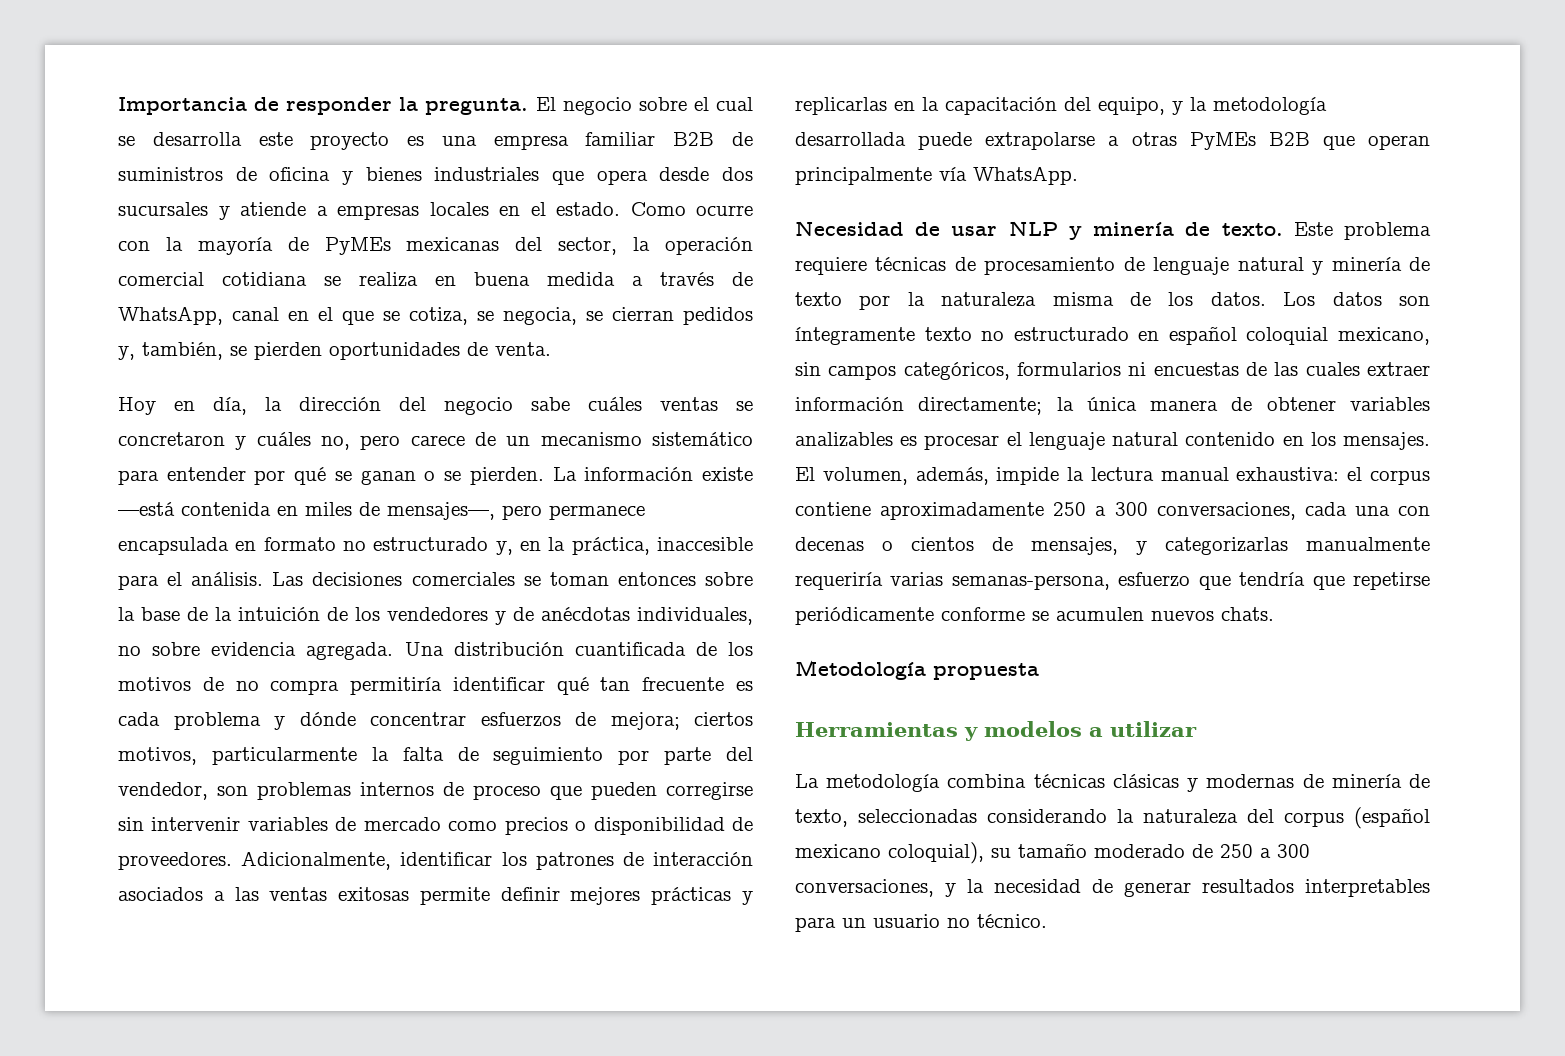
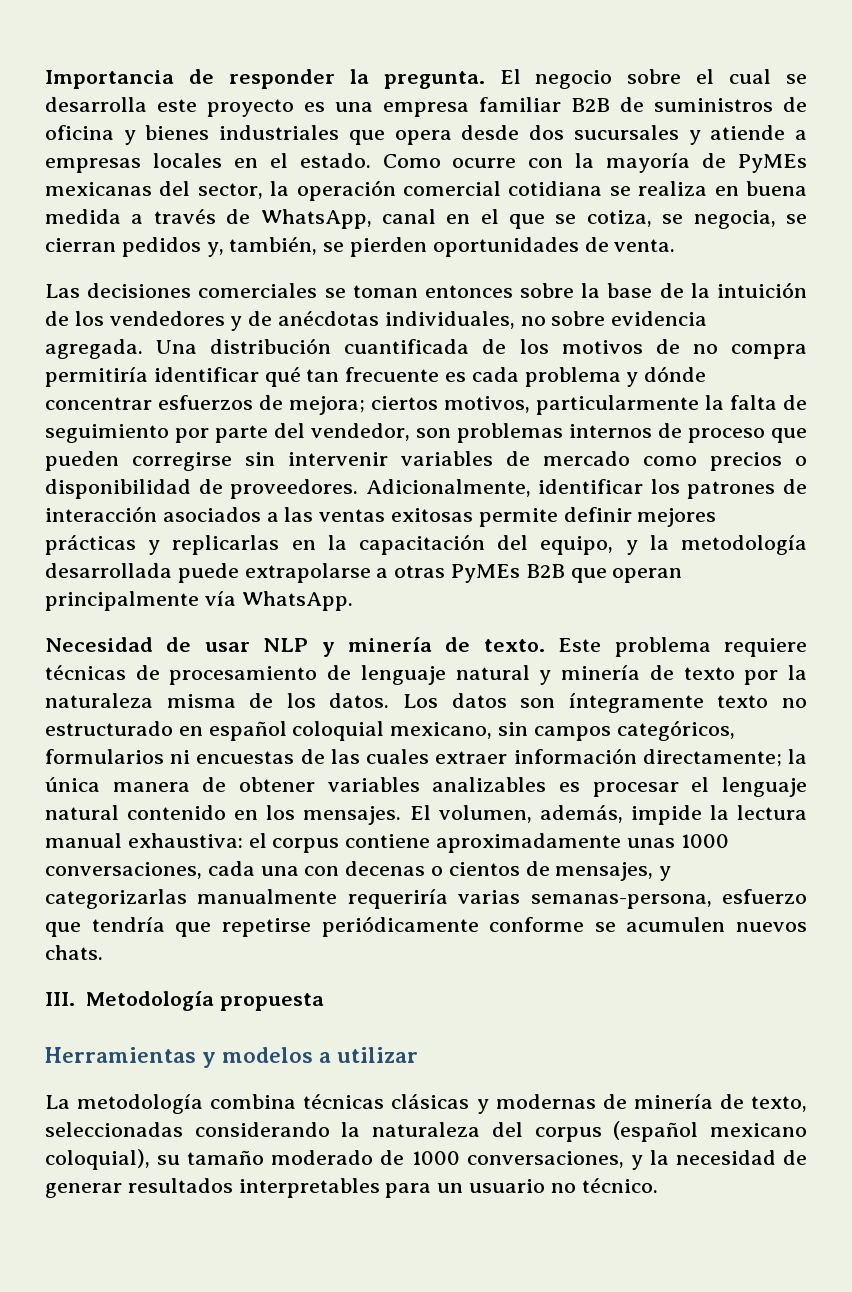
- Hoy en día, la dirección del negocio sabe cuáles ventas se concretaron y cuáles no, pero carece de un mecanismo sistemático para entender por qué se ganan o se pierden. La información existe —está contenida en miles de mensajes—, pero permanece encapsulada en formato no estructurado y, en la práctica, inaccesible para el análisis.
- El volumen, además, impide la lectura manual exhaustiva: el corpus contiene aproximadamente 250 a 300 conversaciones, cada una con decenas o cientos de mensajes, y categorizarlas manualmente requeriría varias semanas-persona, esfuerzo que tendría que repetirse periódicamente conforme se acumulen nuevos chats.
+ El volumen, además, impide la lectura manual exhaustiva: el corpus contiene aproximadamente unas 1000 conversaciones, cada una con decenas o cientos de mensajes, y categorizarlas manualmente requeriría varias semanas-persona, esfuerzo que tendría que repetirse periódicamente conforme se acumulen nuevos chats.
- Metodología propuesta
+ III. Metodología propuesta
- La metodología combina técnicas clásicas y modernas de minería de texto, seleccionadas considerando la naturaleza del corpus (español mexicano coloquial), su tamaño moderado de 250 a 300 conversaciones, y la necesidad de generar resultados interpretables para un usuario no técnico.
+ La metodología combina técnicas clásicas y modernas de minería de texto, seleccionadas considerando la naturaleza del corpus (español mexicano coloquial), su tamaño moderado de 1000 conversaciones, y la necesidad de generar resultados interpretables para un usuario no técnico.

